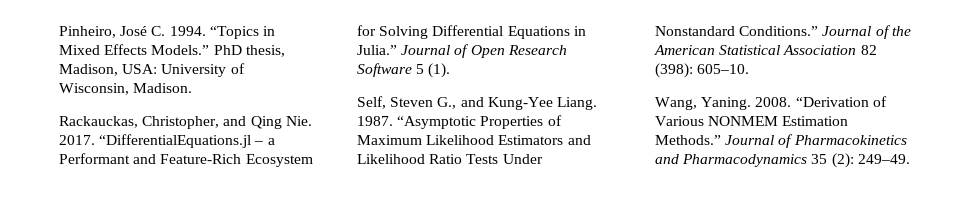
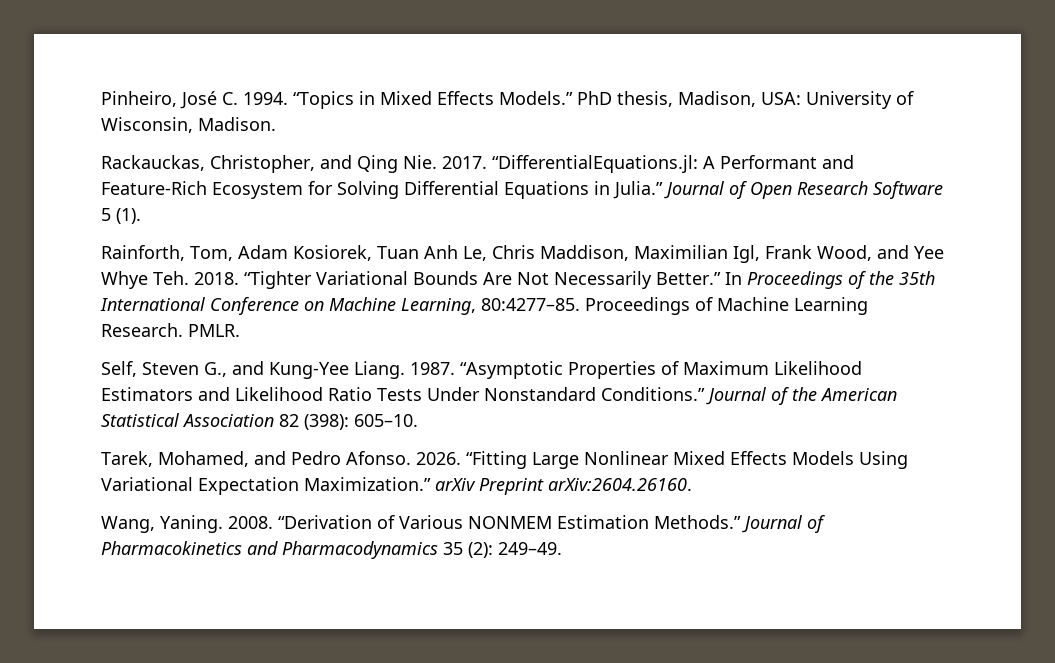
- “DifferentialEquations.jl – a Performant and Feature-Rich Ecosystem for Solving Differential Equations in Julia.”
+ “DifferentialEquations.jl: A Performant and Feature-Rich Ecosystem for Solving Differential Equations in Julia.”
+ Rainforth, Tom, Adam Kosiorek, Tuan Anh Le, Chris Maddison, Maximilian Igl, Frank Wood, and Yee Whye Teh. 2018. “Tighter Variational Bounds Are Not Necessarily Better.” In Proceedings of the 35th International Conference on Machine Learning, 80:4277–85. Proceedings of Machine Learning Research. PMLR.
+ Tarek, Mohamed, and Pedro Afonso. 2026. “Fitting Large Nonlinear Mixed Effects Models Using Variational Expectation Maximization.” arXiv Preprint arXiv:2604.26160.

